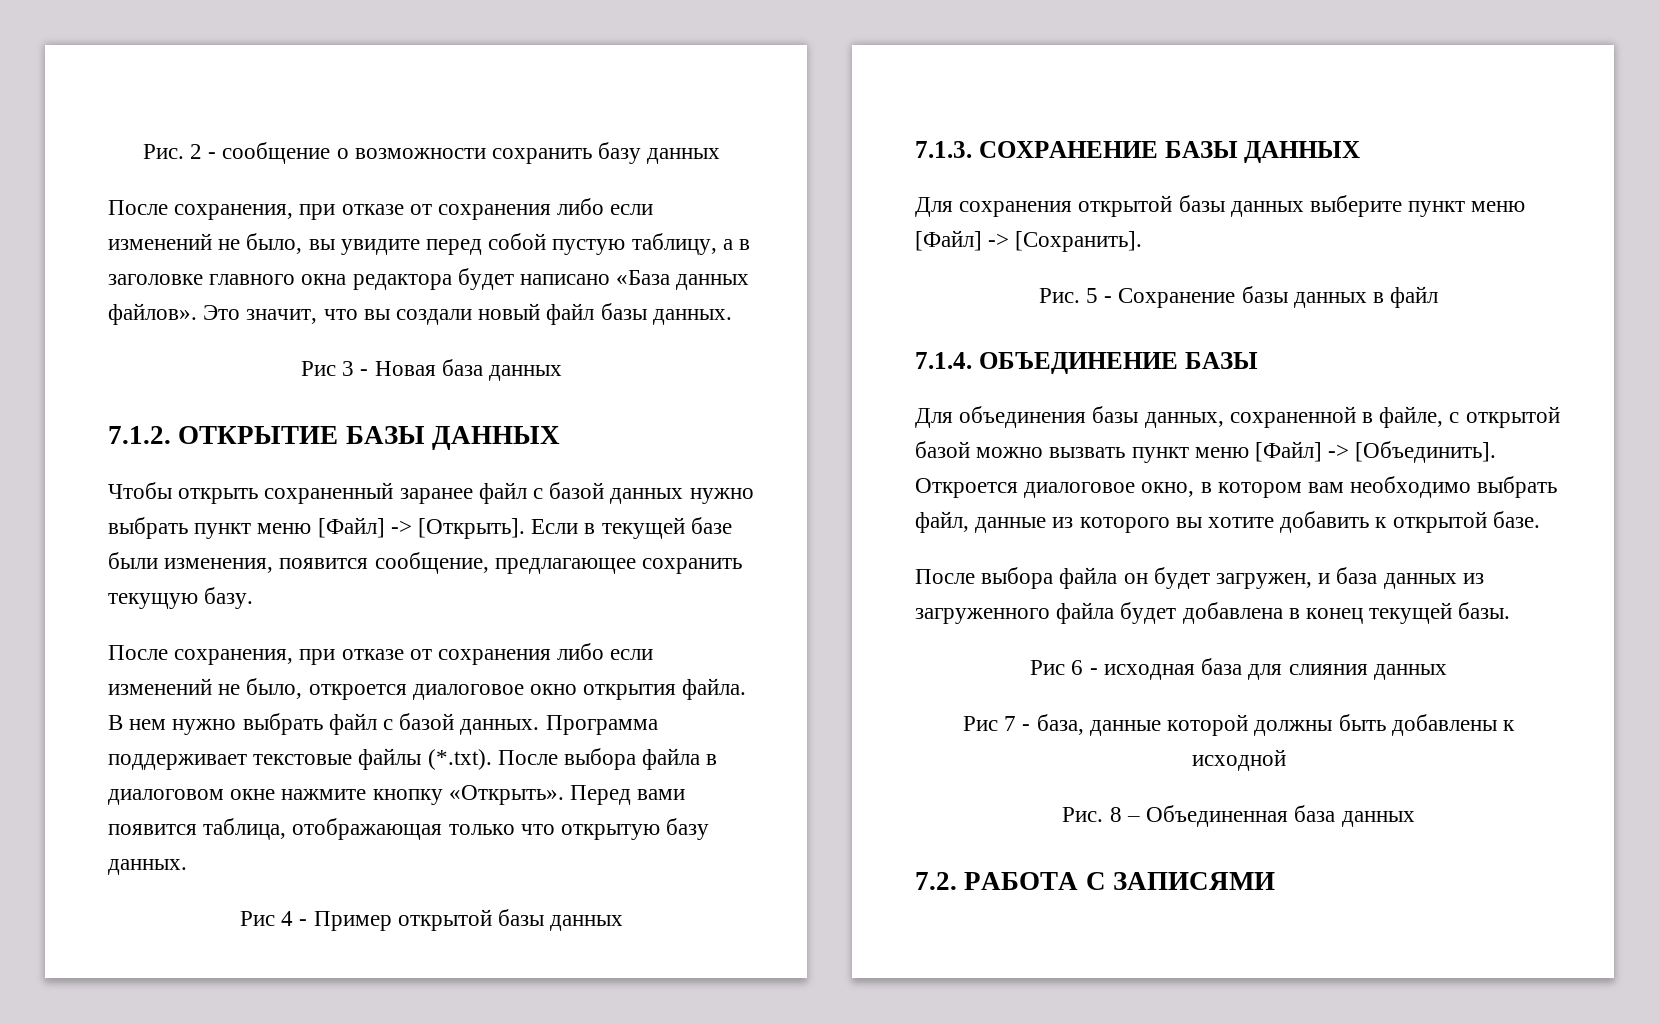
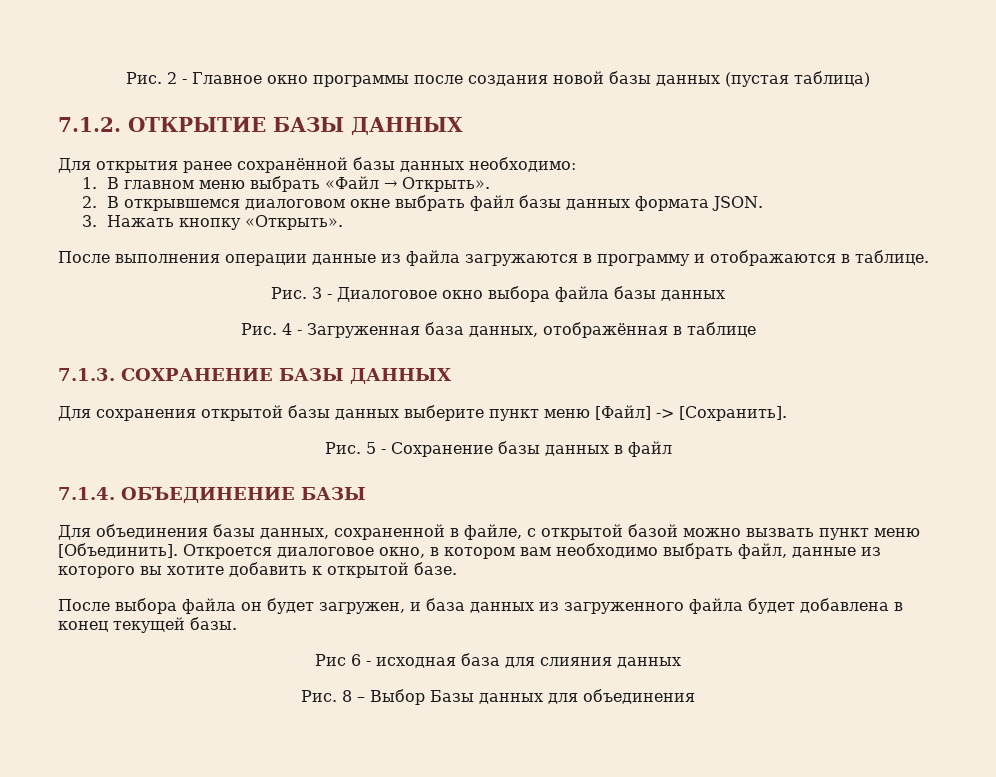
- Рис. 2 - сообщение о возможности сохранить базу данных
- После сохранения, при отказе от сохранения либо если изменений не было, вы увидите перед собой пустую таблицу, а в заголовке главного окна редактора будет написано «База данных файлов». Это значит, что вы создали новый файл базы данных.
- Рис 3 - Новая база данных
+ Рис. 2 - Главное окно программы после создания новой базы данных (пустая таблица)
  7.1.2. ОТКРЫТИЕ БАЗЫ ДАННЫХ
- Чтобы открыть сохраненный заранее файл с базой данных нужно выбрать пункт меню [Файл] -> [Открыть]. Если в текущей базе были изменения, появится сообщение, предлагающее сохранить текущую базу.
- После сохранения, при отказе от сохранения либо если изменений не было, откроется диалоговое окно открытия файла. В нем нужно выбрать файл с базой данных. Программа поддерживает текстовые файлы (*.txt). После выбора файла в диалоговом окне нажмите кнопку «Открыть». Перед вами появится таблица, отображающая только что открытую базу данных.
- Рис 4 - Пример открытой базы данных
+ Для открытия ранее сохранённой базы данных необходимо:
+ 1. В главном меню выбрать «Файл → Открыть».
+ 2. В открывшемся диалоговом окне выбрать файл базы данных формата JSON.
+ 3. Нажать кнопку «Открыть».
+ После выполнения операции данные из файла загружаются в программу и отображаются в таблице.
+ Рис. 3 - Диалоговое окно выбора файла базы данных
+ Рис. 4 - Загруженная база данных, отображённая в таблице
- Для объединения базы данных, сохраненной в файле, с открытой базой можно вызвать пункт меню [Файл] -> [Объединить].
+ Для объединения базы данных, сохраненной в файле, с открытой базой можно вызвать пункт меню [Объединить].
- Рис 7 - база, данные которой должны быть добавлены к исходной
- Рис. 8 – Объединенная база данных
- 7.2. РАБОТА С ЗАПИСЯМИ
+ Рис. 8 – Выбор Базы данных для объединения

